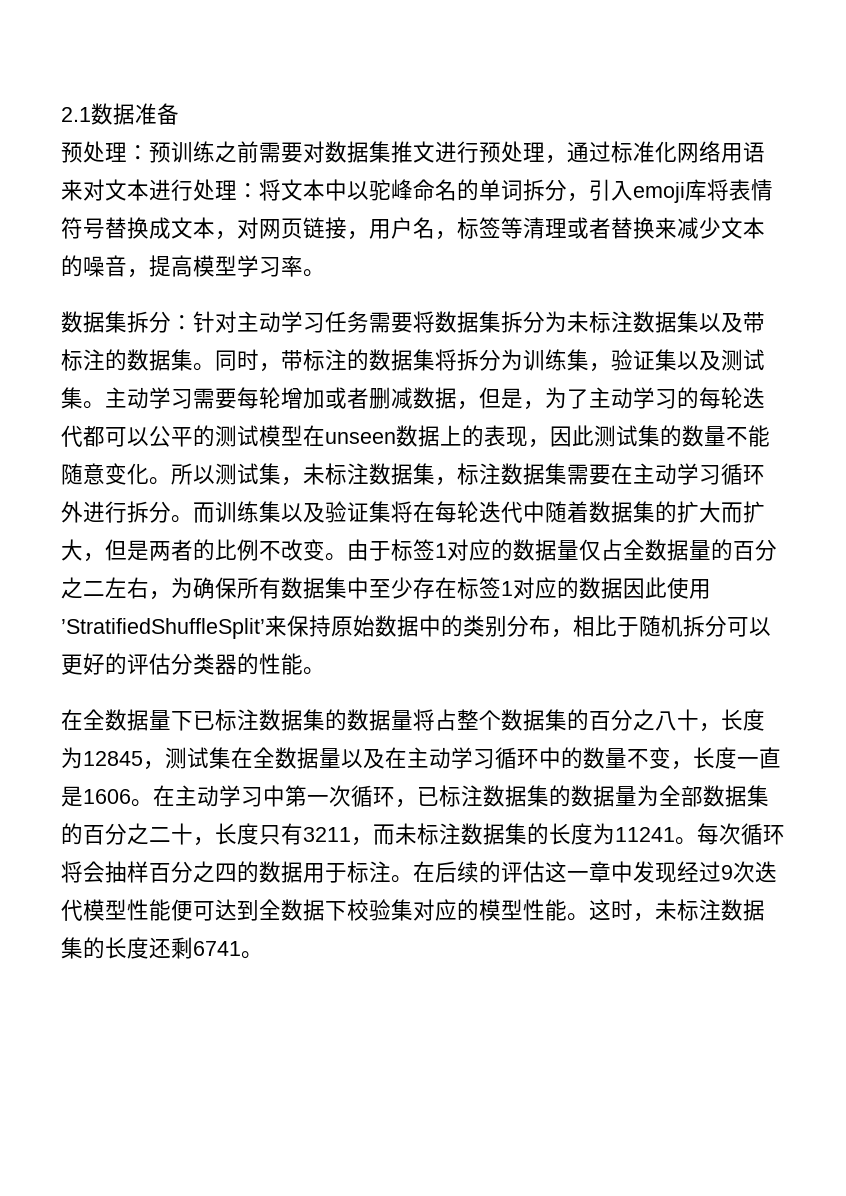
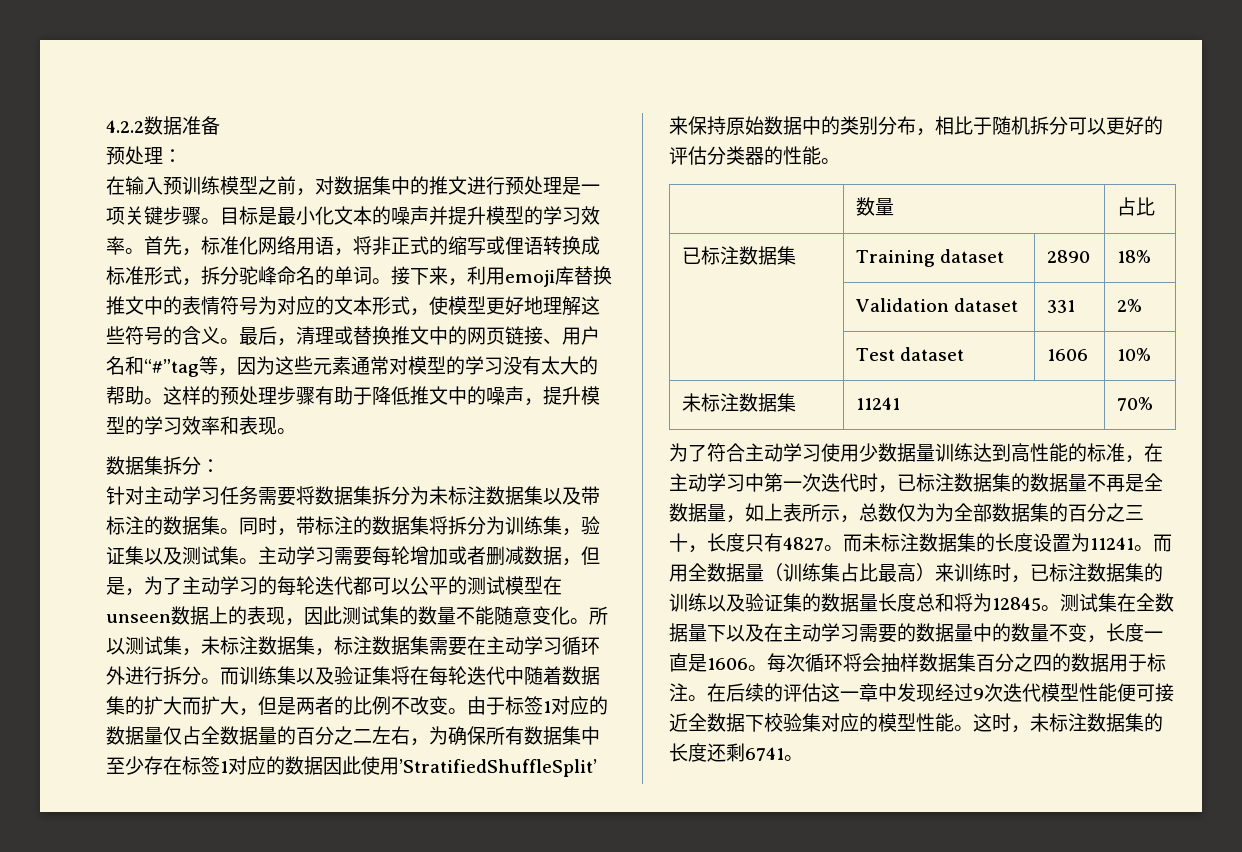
- 2.1数据准备
+ 4.2.2数据准备
- 预处理：预训练之前需要对数据集推文进行预处理，通过标准化网络用语来对文本进行处理：将文本中以驼峰命名的单词拆分，引入emoji库将表情符号替换成文本，对网页链接，用户名，标签等清理或者替换来减少文本的噪音，提高模型学习率。
+ 预处理：
+ 在输入预训练模型之前，对数据集中的推文进行预处理是一项关键步骤。目标是最小化文本的噪声并提升模型的学习效率。首先，标准化网络用语，将非正式的缩写或俚语转换成标准形式，拆分驼峰命名的单词。接下来，利用emoji库替换推文中的表情符号为对应的文本形式，使模型更好地理解这些符号的含义。最后，清理或替换推文中的网页链接、用户名和“#”tag等，因为这些元素通常对模型的学习没有太大的帮助。这样的预处理步骤有助于降低推文中的噪声，提升模型的学习效率和表现。
- 数据集拆分：针对主动学习任务需要将数据集拆分为未标注数据集以及带标注的数据集。
+ 数据集拆分：
+ 针对主动学习任务需要将数据集拆分为未标注数据集以及带标注的数据集。
- 在全数据量下已标注数据集的数据量将占整个数据集的百分之八十，长度为12845，测试集在全数据量以及在主动学习循环中的数量不变，长度一直是1606。
+ | 数量 | 占比
+ 已标注数据集 | Training dataset | 2890 | 18%
+ | Validation dataset | 331 | 2%
+ | Test dataset | 1606 | 10%
+ 未标注数据集 | 11241 | 70%
+ 为了符合主动学习使用少数据量训练达到高性能的标准，在主动学习中第一次迭代时，已标注数据集的数据量不再是全数据量，如上表所示，总数仅为为全部数据集的百分之三十，长度只有4827。而未标注数据集的长度设置为11241。而用全数据量（训练集占比最高）来训练时，已标注数据集的训练以及验证集的数据量长度总和将为12845。测试集在全数据量下以及在主动学习需要的数据量中的数量不变，长度一直是1606。
- 在主动学习中第一次循环，已标注数据集的数据量为全部数据集的百分之二十，长度只有3211，而未标注数据集的长度为11241。
- 每次循环将会抽样百分之四的数据用于标注。
+ 每次循环将会抽样数据集百分之四的数据用于标注。
- 在后续的评估这一章中发现经过9次迭代模型性能便可达到全数据下校验集对应的模型性能。
+ 在后续的评估这一章中发现经过9次迭代模型性能便可接近全数据下校验集对应的模型性能。

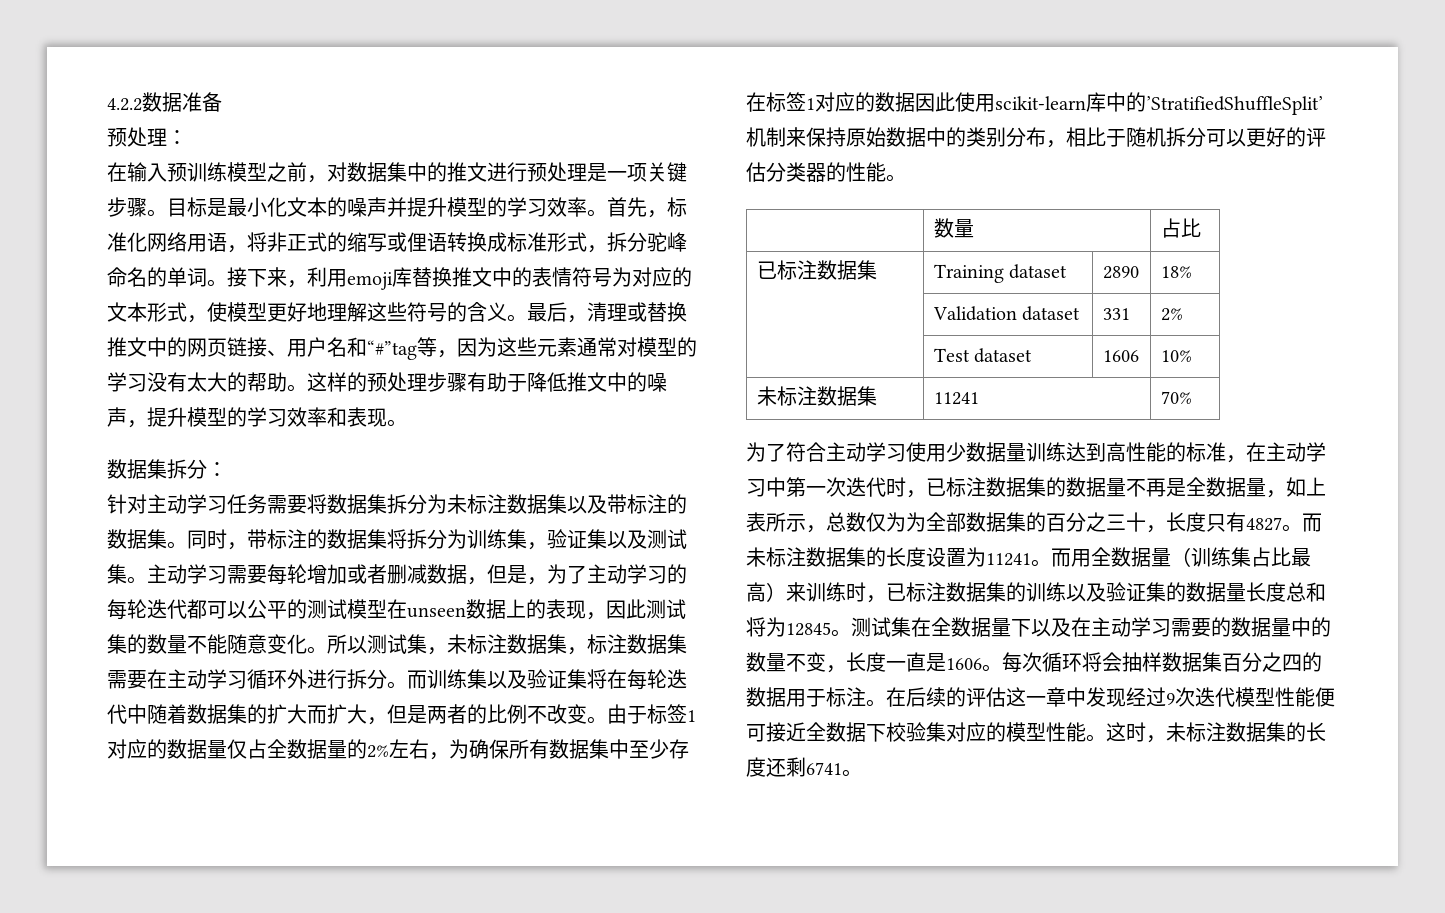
- 由于标签1对应的数据量仅占全数据量的百分之二左右，为确保所有数据集中至少存在标签1对应的数据因此使用’StratifiedShuffleSplit’来保持原始数据中的类别分布，相比于随机拆分可以更好的评估分类器的性能。
+ 由于标签1对应的数据量仅占全数据量的2%左右，为确保所有数据集中至少存在标签1对应的数据因此使用scikit-learn库中的’StratifiedShuffleSplit’机制来保持原始数据中的类别分布，相比于随机拆分可以更好的评估分类器的性能。

